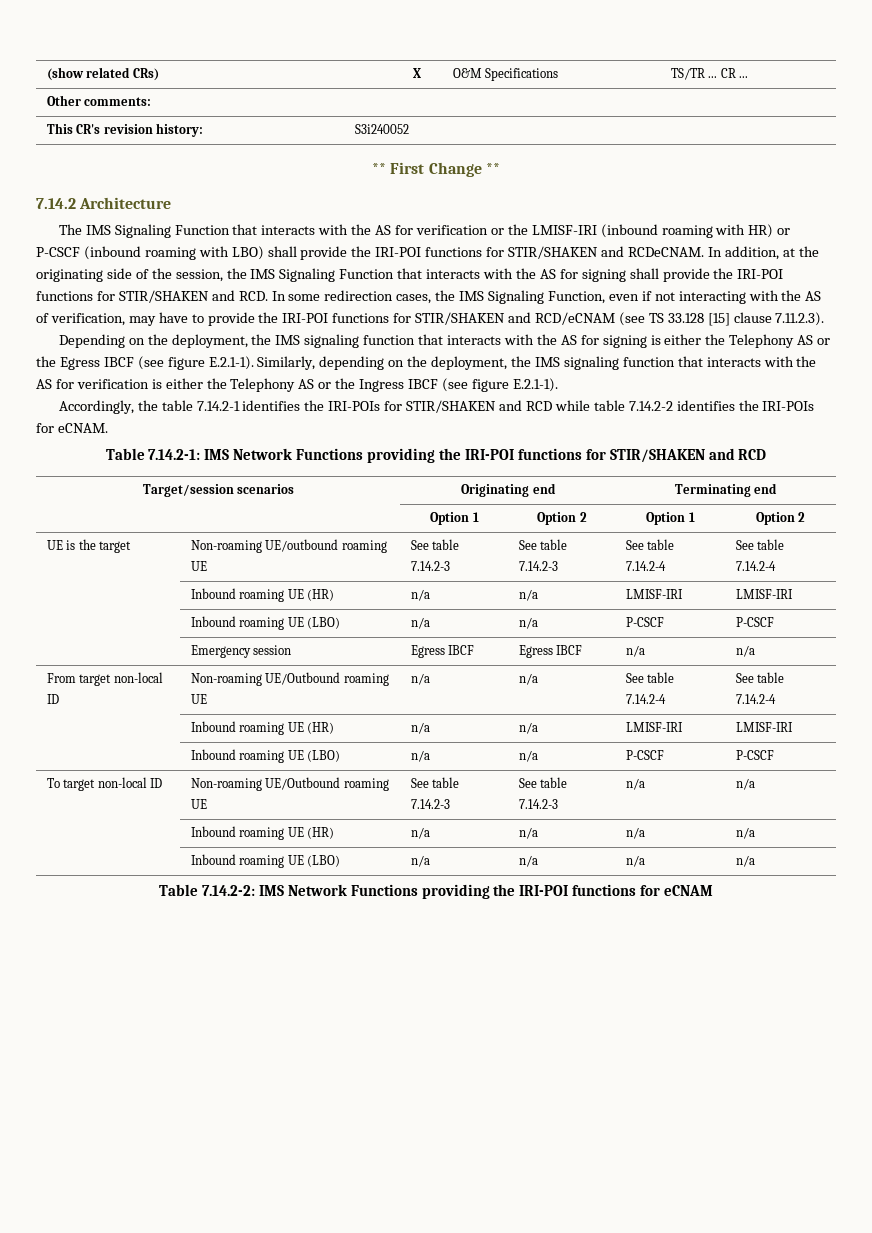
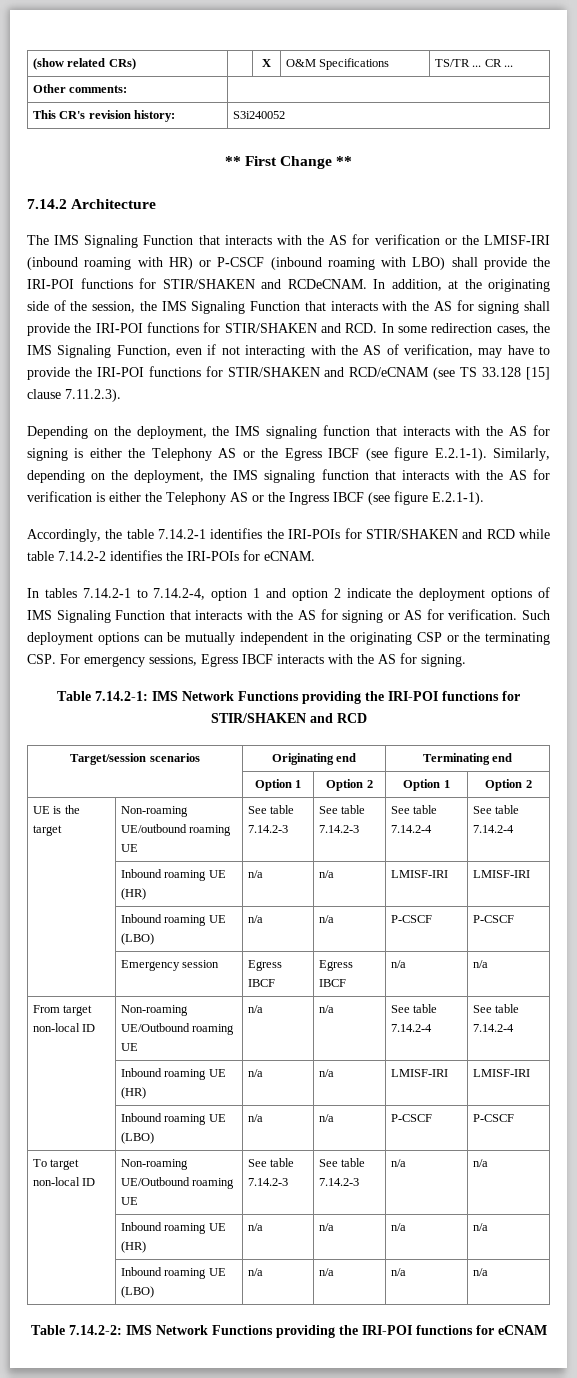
+ In tables 7.14.2-1 to 7.14.2-4, option 1 and option 2 indicate the deployment options of IMS Signaling Function that interacts with the AS for signing or AS for verification. Such deployment options can be mutually independent in the originating CSP or the terminating CSP. For emergency sessions, Egress IBCF interacts with the AS for signing.

